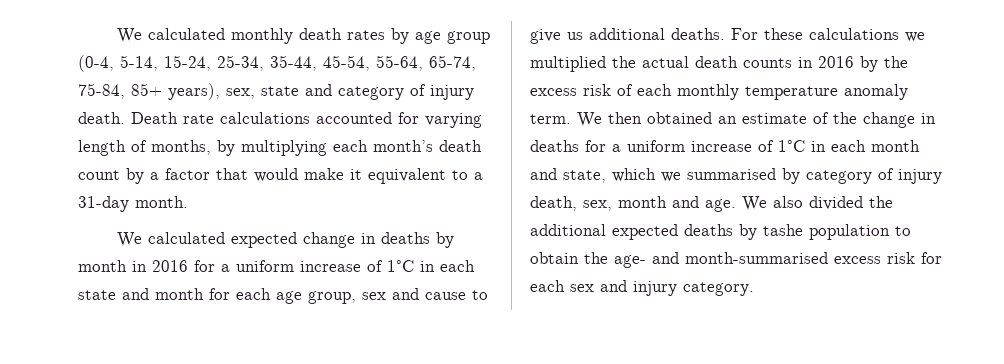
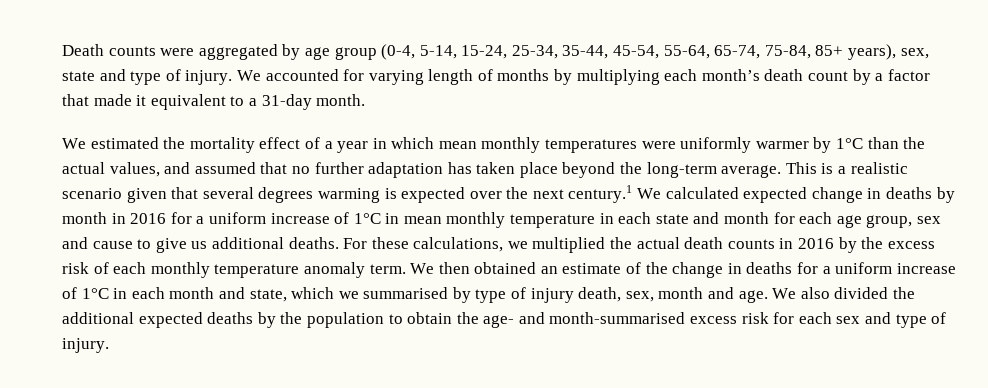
- We calculated monthly death rates by age group (0-4, 5-14, 15-24, 25-34, 35-44, 45-54, 55-64, 65-74, 75-84, 85+ years), sex, state and category of injury death. Death rate calculations accounted for varying length of months, by multiplying each month’s death count by a factor that would make it equivalent to a 31-day month.
+ Death counts were aggregated by age group (0-4, 5-14, 15-24, 25-34, 35-44, 45-54, 55-64, 65-74, 75-84, 85+ years), sex, state and type of injury. We accounted for varying length of months by multiplying each month’s death count by a factor that made it equivalent to a 31-day month.
- We calculated expected change in deaths by month in 2016 for a uniform increase of 1°C in each state and month for each age group, sex and cause to give us additional deaths.
+ We estimated the mortality effect of a year in which mean monthly temperatures were uniformly warmer by 1°C than the actual values, and assumed that no further adaptation has taken place beyond the long-term average. This is a realistic scenario given that several degrees warming is expected over the next century.1 We calculated expected change in deaths by month in 2016 for a uniform increase of 1°C in mean monthly temperature in each state and month for each age group, sex and cause to give us additional deaths.
- For these calculations we multiplied the actual death counts in 2016 by the excess risk of each monthly temperature anomaly term.
+ For these calculations, we multiplied the actual death counts in 2016 by the excess risk of each monthly temperature anomaly term.
- We then obtained an estimate of the change in deaths for a uniform increase of 1°C in each month and state, which we summarised by category of injury death, sex, month and age.
+ We then obtained an estimate of the change in deaths for a uniform increase of 1°C in each month and state, which we summarised by type of injury death, sex, month and age.
- We also divided the additional expected deaths by tashe population to obtain the age- and month-summarised excess risk for each sex and injury category.
+ We also divided the additional expected deaths by the population to obtain the age- and month-summarised excess risk for each sex and type of injury.

